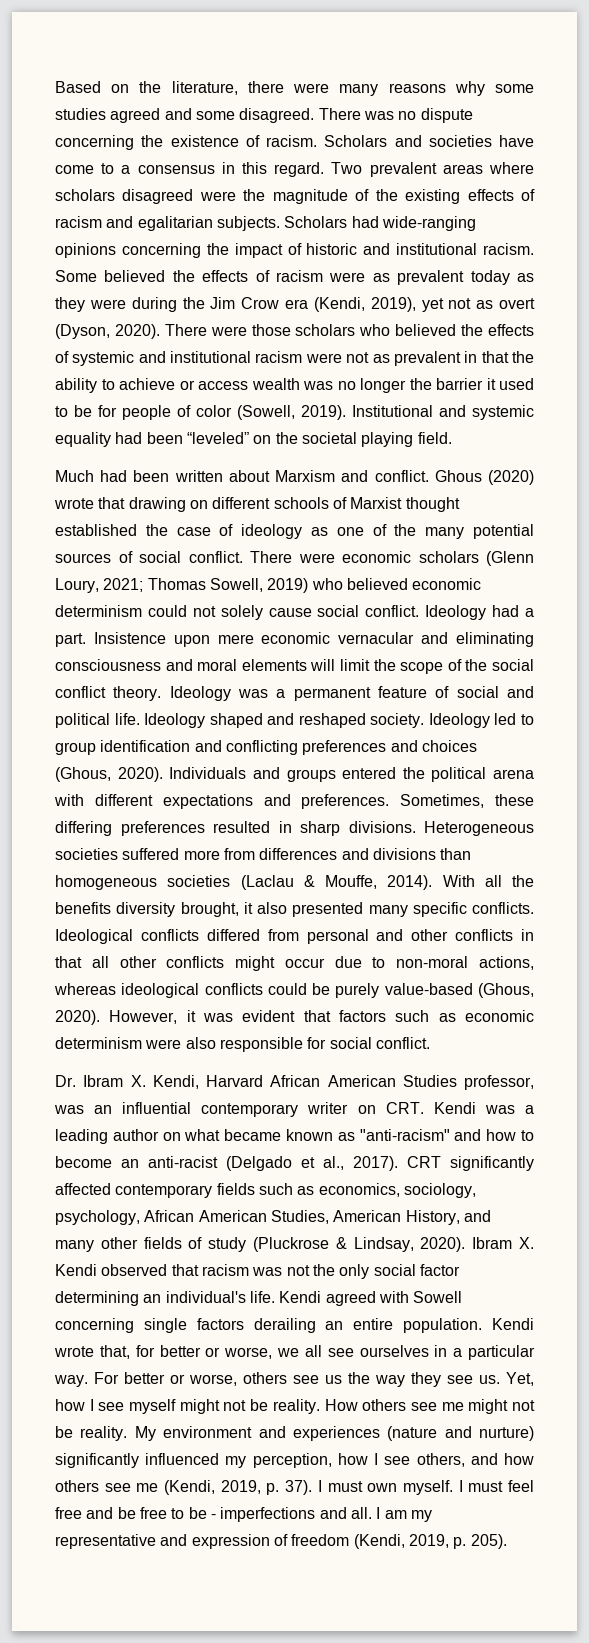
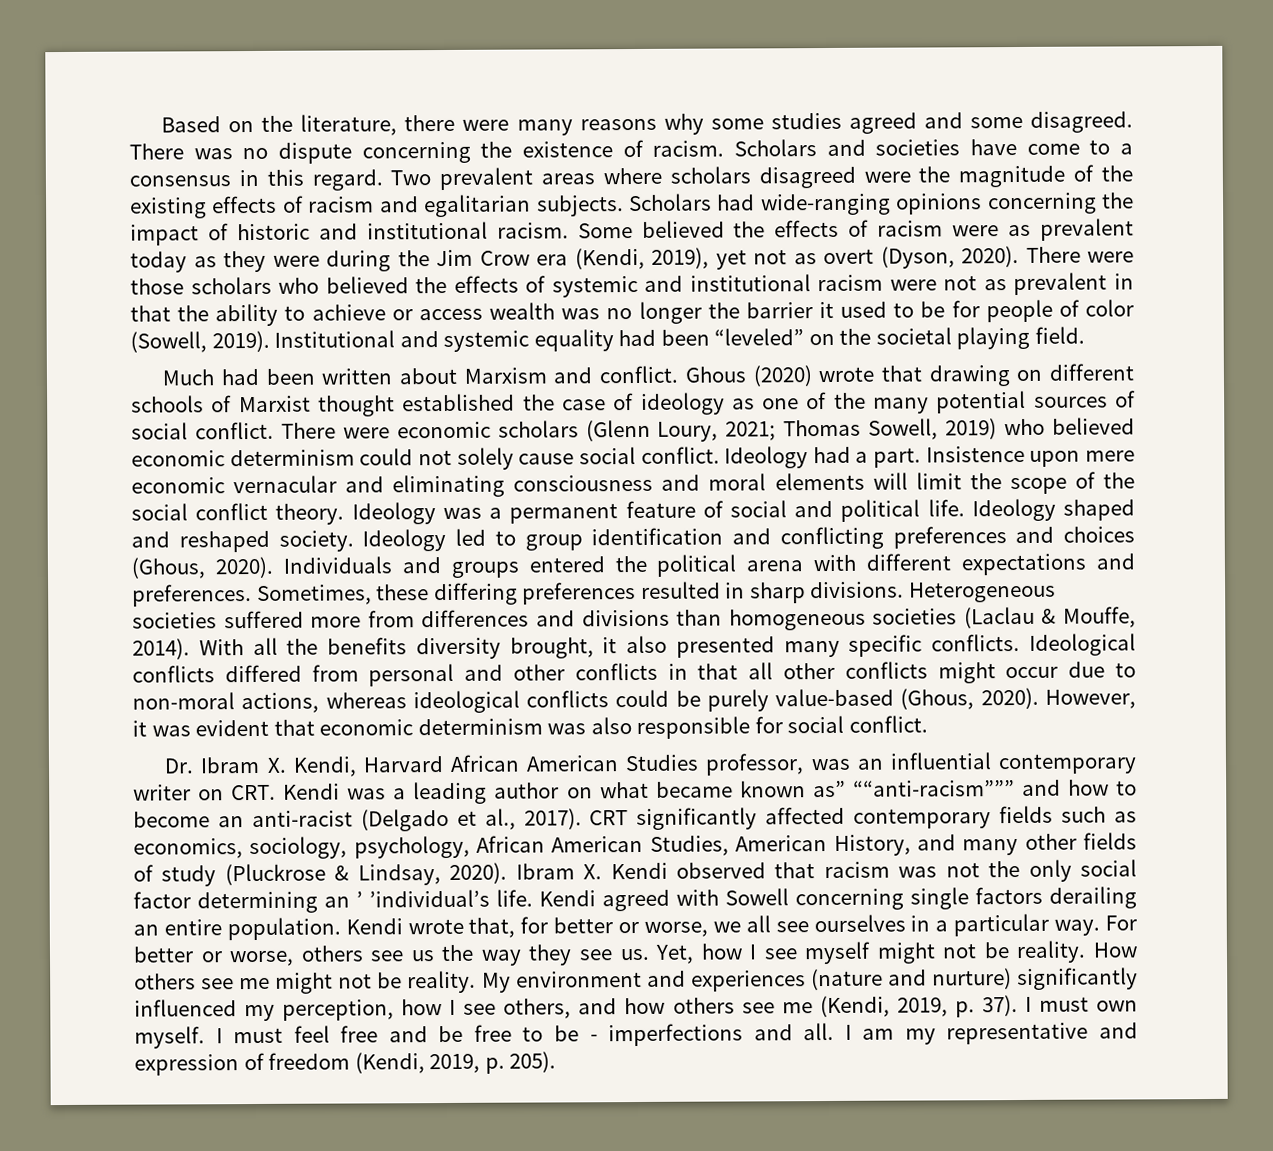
- However, it was evident that factors such as economic determinism were also responsible for social conflict.
+ However, it was evident that economic determinism was also responsible for social conflict.
- Dr. Ibram X. Kendi, Harvard African American Studies professor, was an influential contemporary writer on CRT. Kendi was a leading author on what became known as "anti-racism" and how to become an anti-racist (Delgado et al., 2017).
+ Dr. Ibram X. Kendi, Harvard African American Studies professor, was an influential contemporary writer on CRT. Kendi was a leading author on what became known as” ““anti-racism””” and how to become an anti-racist (Delgado et al., 2017).
- Ibram X. Kendi observed that racism was not the only social factor determining an individual's life.
+ Ibram X. Kendi observed that racism was not the only social factor determining an ’ ’individual’s life.

